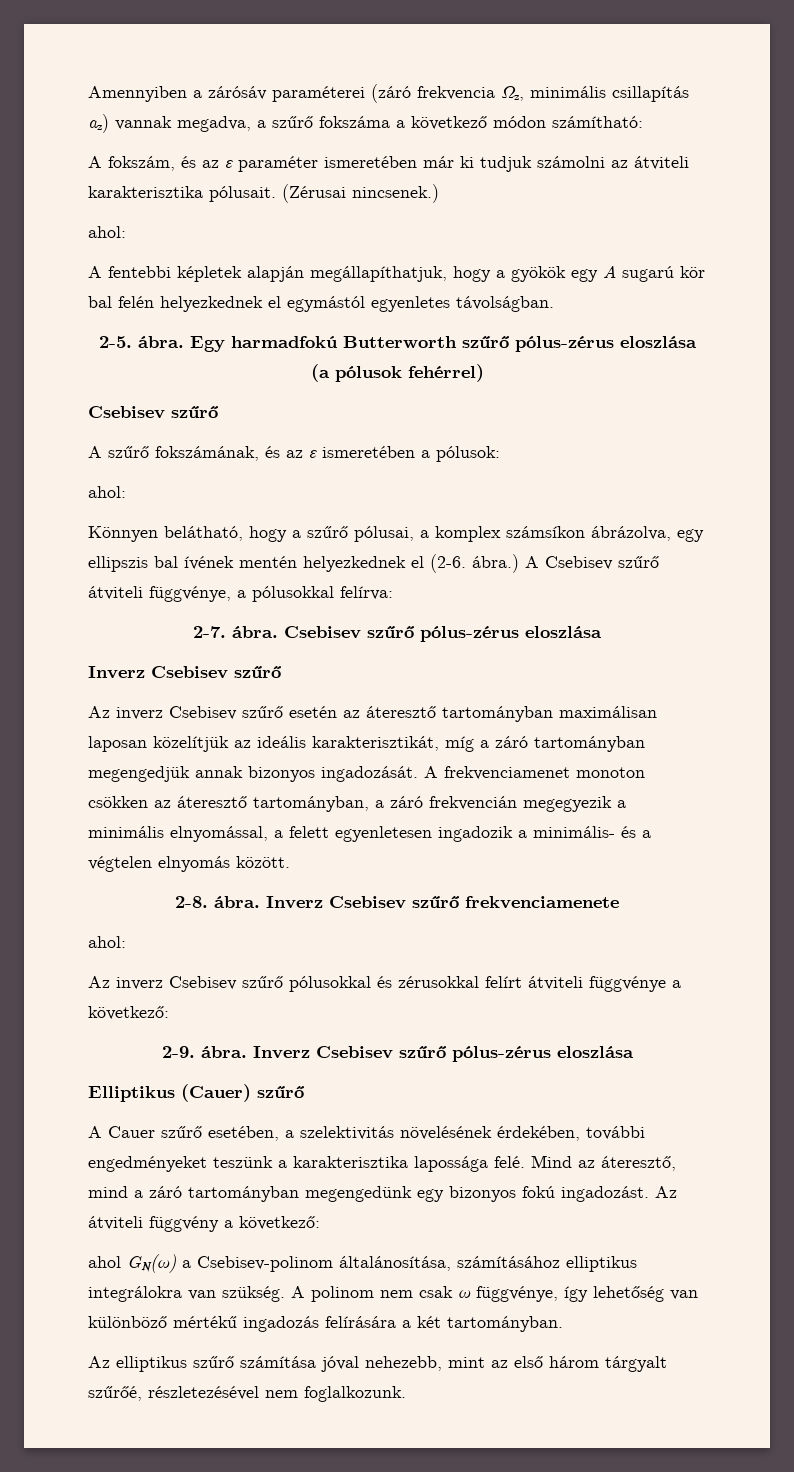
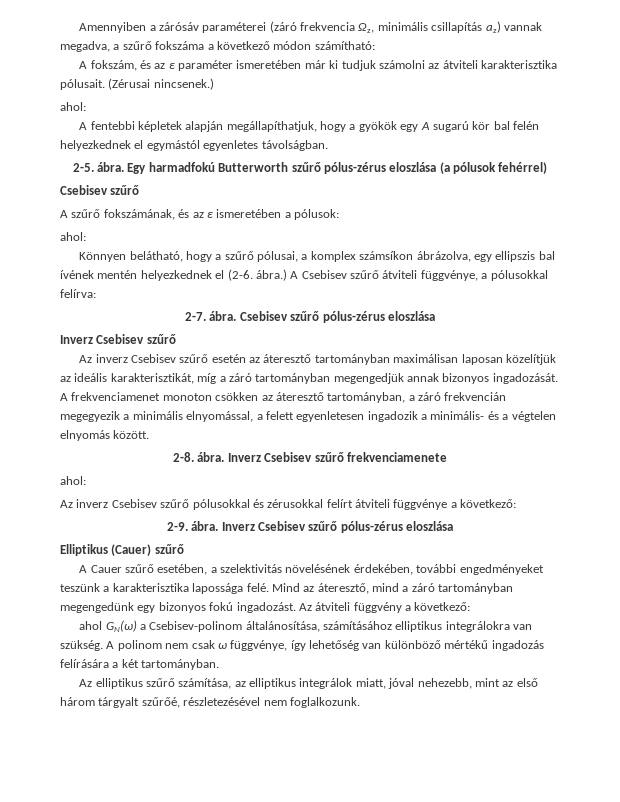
- Az elliptikus szűrő számítása jóval nehezebb, mint az első három tárgyalt szűrőé, részletezésével nem foglalkozunk.
+ Az elliptikus szűrő számítása, az elliptikus integrálok miatt, jóval nehezebb, mint az első három tárgyalt szűrőé, részletezésével nem foglalkozunk.

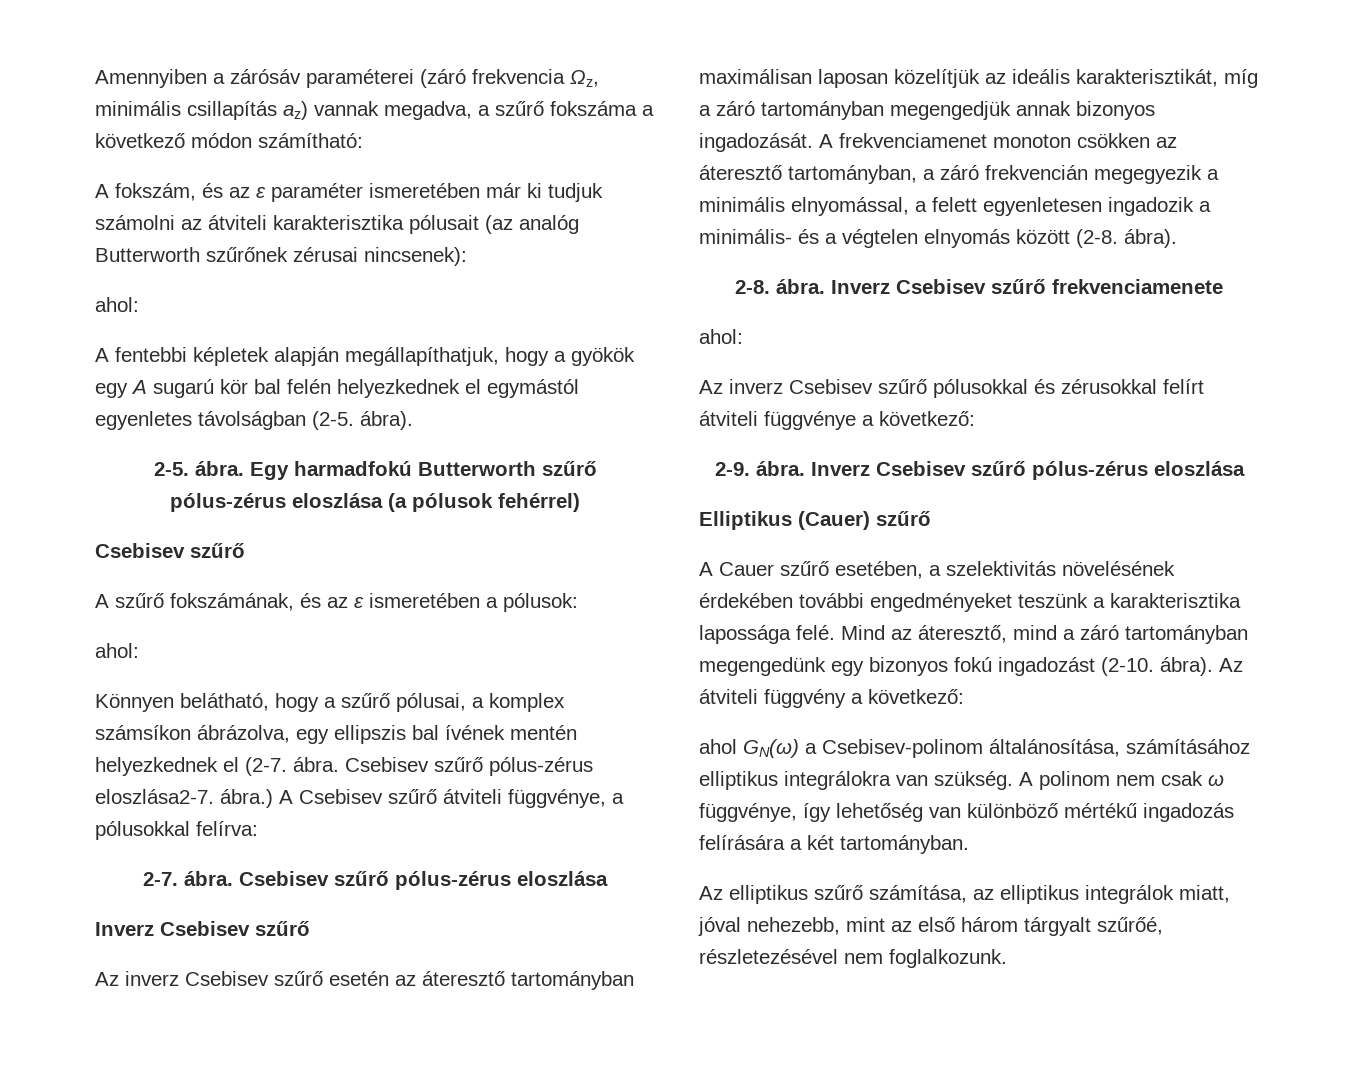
- A fokszám, és az ε paraméter ismeretében már ki tudjuk számolni az átviteli karakterisztika pólusait. (Zérusai nincsenek.)
+ A fokszám, és az ε paraméter ismeretében már ki tudjuk számolni az átviteli karakterisztika pólusait (az analóg Butterworth szűrőnek zérusai nincsenek):
- A fentebbi képletek alapján megállapíthatjuk, hogy a gyökök egy A sugarú kör bal felén helyezkednek el egymástól egyenletes távolságban.
+ A fentebbi képletek alapján megállapíthatjuk, hogy a gyökök egy A sugarú kör bal felén helyezkednek el egymástól egyenletes távolságban (2-5. ábra).
- Könnyen belátható, hogy a szűrő pólusai, a komplex számsíkon ábrázolva, egy ellipszis bal ívének mentén helyezkednek el (2-6. ábra.)
+ Könnyen belátható, hogy a szűrő pólusai, a komplex számsíkon ábrázolva, egy ellipszis bal ívének mentén helyezkednek el (2-7. ábra. Csebisev szűrő pólus-zérus eloszlása2-7. ábra.)
- A frekvenciamenet monoton csökken az áteresztő tartományban, a záró frekvencián megegyezik a minimális elnyomással, a felett egyenletesen ingadozik a minimális- és a végtelen elnyomás között.
+ A frekvenciamenet monoton csökken az áteresztő tartományban, a záró frekvencián megegyezik a minimális elnyomással, a felett egyenletesen ingadozik a minimális- és a végtelen elnyomás között (2-8. ábra).
- A Cauer szűrő esetében, a szelektivitás növelésének érdekében, további engedményeket teszünk a karakterisztika lapossága felé.
+ A Cauer szűrő esetében, a szelektivitás növelésének érdekében további engedményeket teszünk a karakterisztika lapossága felé.
- Mind az áteresztő, mind a záró tartományban megengedünk egy bizonyos fokú ingadozást.
+ Mind az áteresztő, mind a záró tartományban megengedünk egy bizonyos fokú ingadozást (2-10. ábra).

